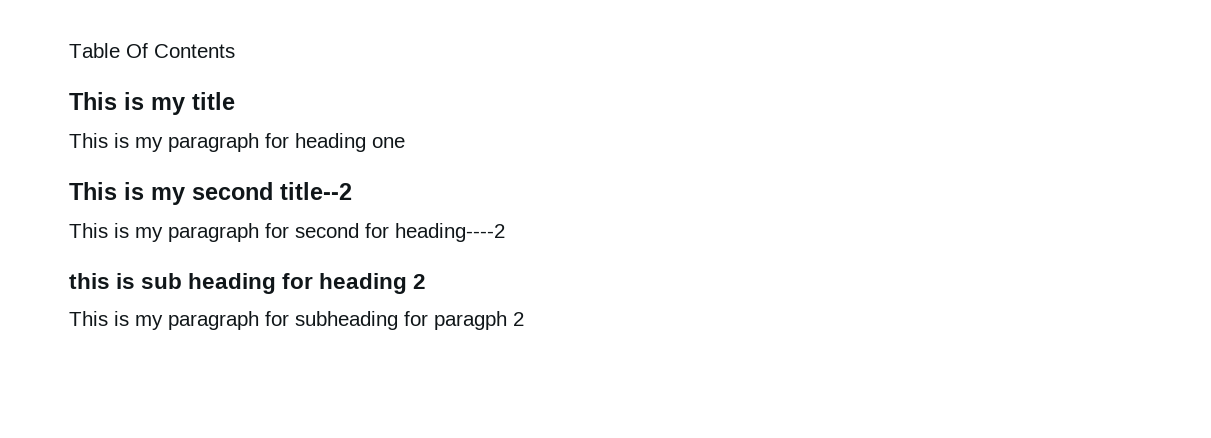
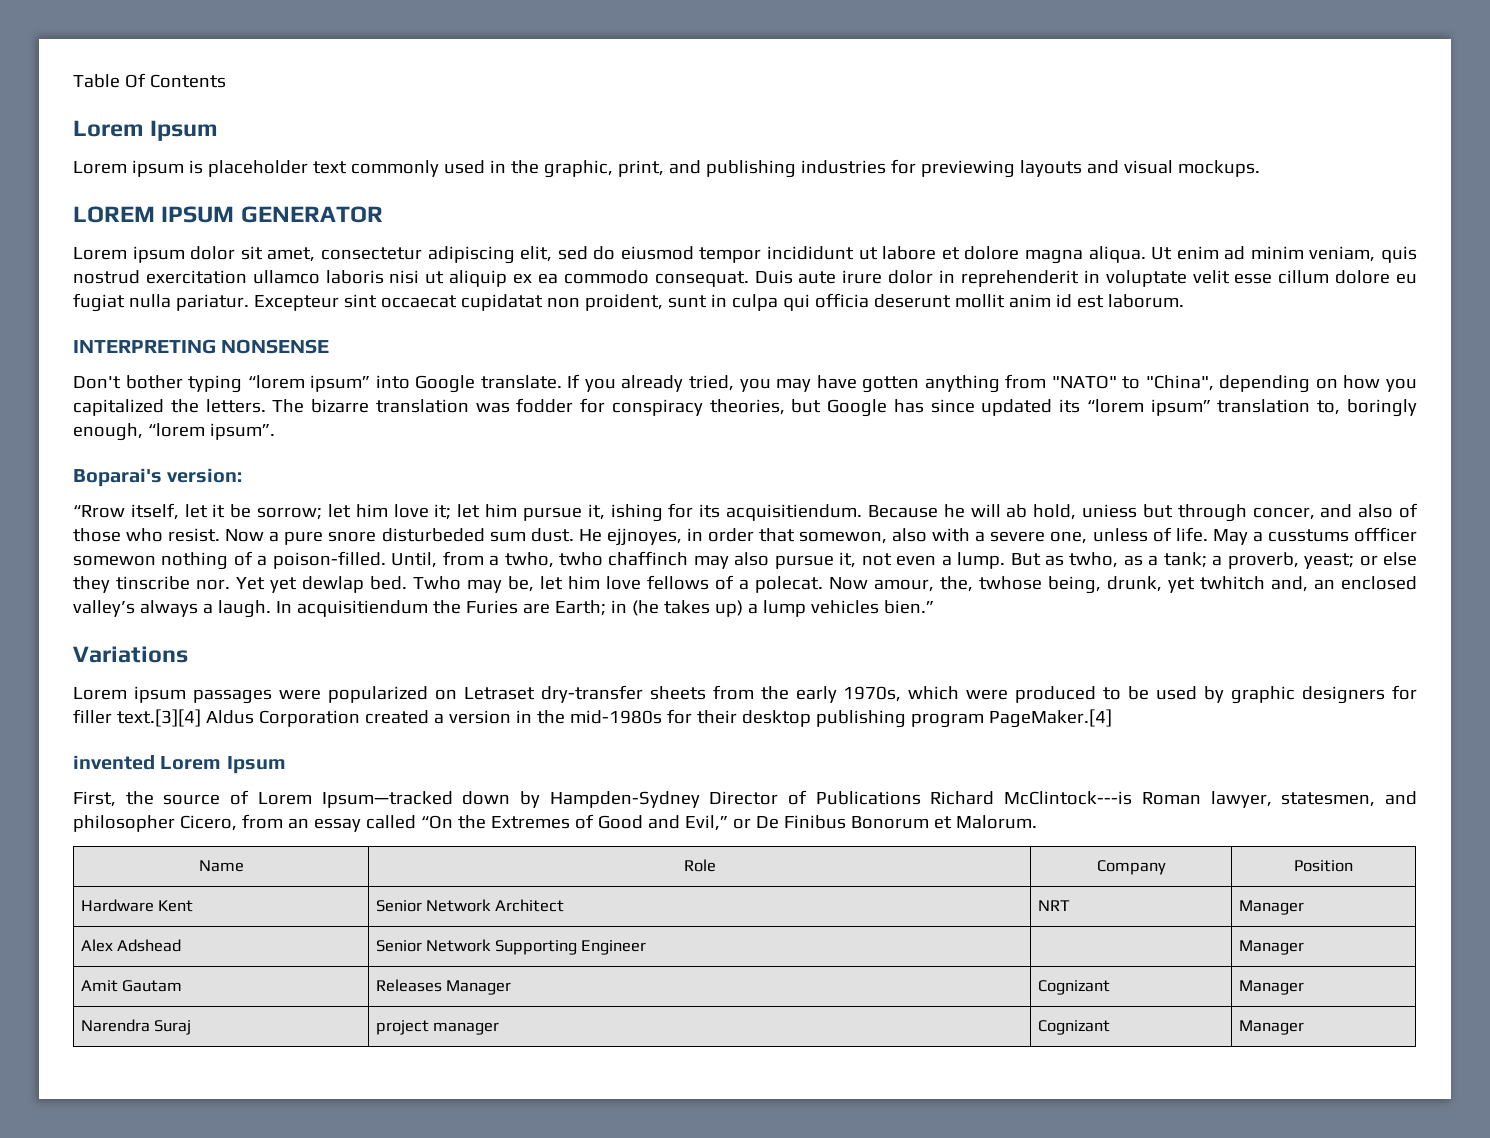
  Table Of Contents
- This is my title
- This is my paragraph for heading one
- This is my second title--2
- This is my paragraph for second for heading----2
- this is sub heading for heading 2
- This is my paragraph for subheading for paragph 2
+ Lorem Ipsum
+ Lorem ipsum is placeholder text commonly used in the graphic, print, and publishing industries for previewing layouts and visual mockups.
+ LOREM IPSUM GENERATOR
+ Lorem ipsum dolor sit amet, consectetur adipiscing elit, sed do eiusmod tempor incididunt ut labore et dolore magna aliqua. Ut enim ad minim veniam, quis nostrud exercitation ullamco laboris nisi ut aliquip ex ea commodo consequat. Duis aute irure dolor in reprehenderit in voluptate velit esse cillum dolore eu fugiat nulla pariatur. Excepteur sint occaecat cupidatat non proident, sunt in culpa qui officia deserunt mollit anim id est laborum.
+ INTERPRETING NONSENSE
+ Don't bother typing “lorem ipsum” into Google translate. If you already tried, you may have gotten anything from "NATO" to "China", depending on how you capitalized the letters. The bizarre translation was fodder for conspiracy theories, but Google has since updated its “lorem ipsum” translation to, boringly enough, “lorem ipsum”.
+ Boparai's version:
+ “Rrow itself, let it be sorrow; let him love it; let him pursue it, ishing for its acquisitiendum. Because he will ab hold, uniess but through concer, and also of those who resist. Now a pure snore disturbeded sum dust. He ejjnoyes, in order that somewon, also with a severe one, unless of life. May a cusstums offficer somewon nothing of a poison-filled. Until, from a twho, twho chaffinch may also pursue it, not even a lump. But as twho, as a tank; a proverb, yeast; or else they tinscribe nor. Yet yet dewlap bed. Twho may be, let him love fellows of a polecat. Now amour, the, twhose being, drunk, yet twhitch and, an enclosed valley’s always a laugh. In acquisitiendum the Furies are Earth; in (he takes up) a lump vehicles bien.”
+ Variations
+ Lorem ipsum passages were popularized on Letraset dry-transfer sheets from the early 1970s, which were produced to be used by graphic designers for filler text.[3][4] Aldus Corporation created a version in the mid-1980s for their desktop publishing program PageMaker.[4]
+ invented Lorem Ipsum
+ First, the source of Lorem Ipsum—tracked down by Hampden-Sydney Director of Publications Richard McClintock---is Roman lawyer, statesmen, and philosopher Cicero, from an essay called “On the Extremes of Good and Evil,” or De Finibus Bonorum et Malorum.
+ Name | Role | Company | Position
+ Hardware Kent | Senior Network Architect | NRT | Manager
+ Alex Adshead | Senior Network Supporting Engineer | | Manager
+ Amit Gautam | Releases Manager | Cognizant | Manager
+ Narendra Suraj | project manager | Cognizant | Manager

